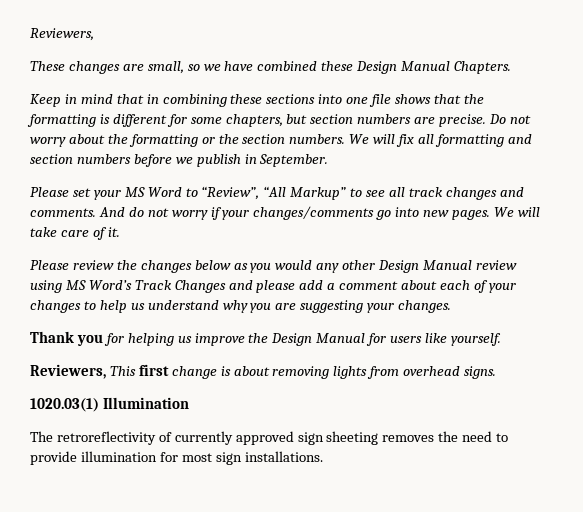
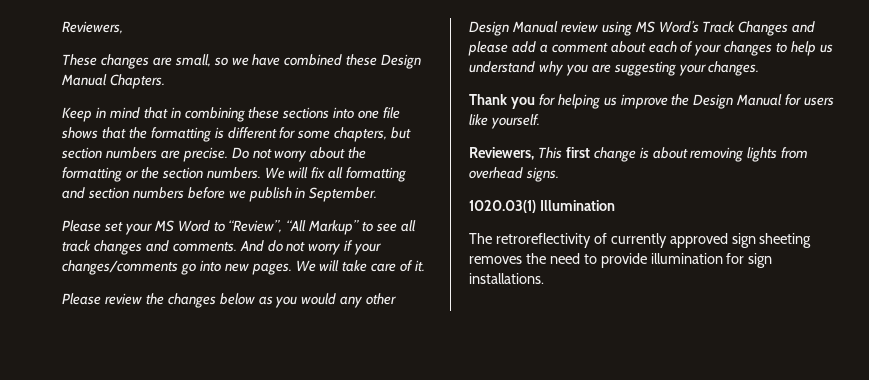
- The retroreflectivity of currently approved sign sheeting removes the need to provide illumination for most sign installations.
+ The retroreflectivity of currently approved sign sheeting removes the need to provide illumination for sign installations.

